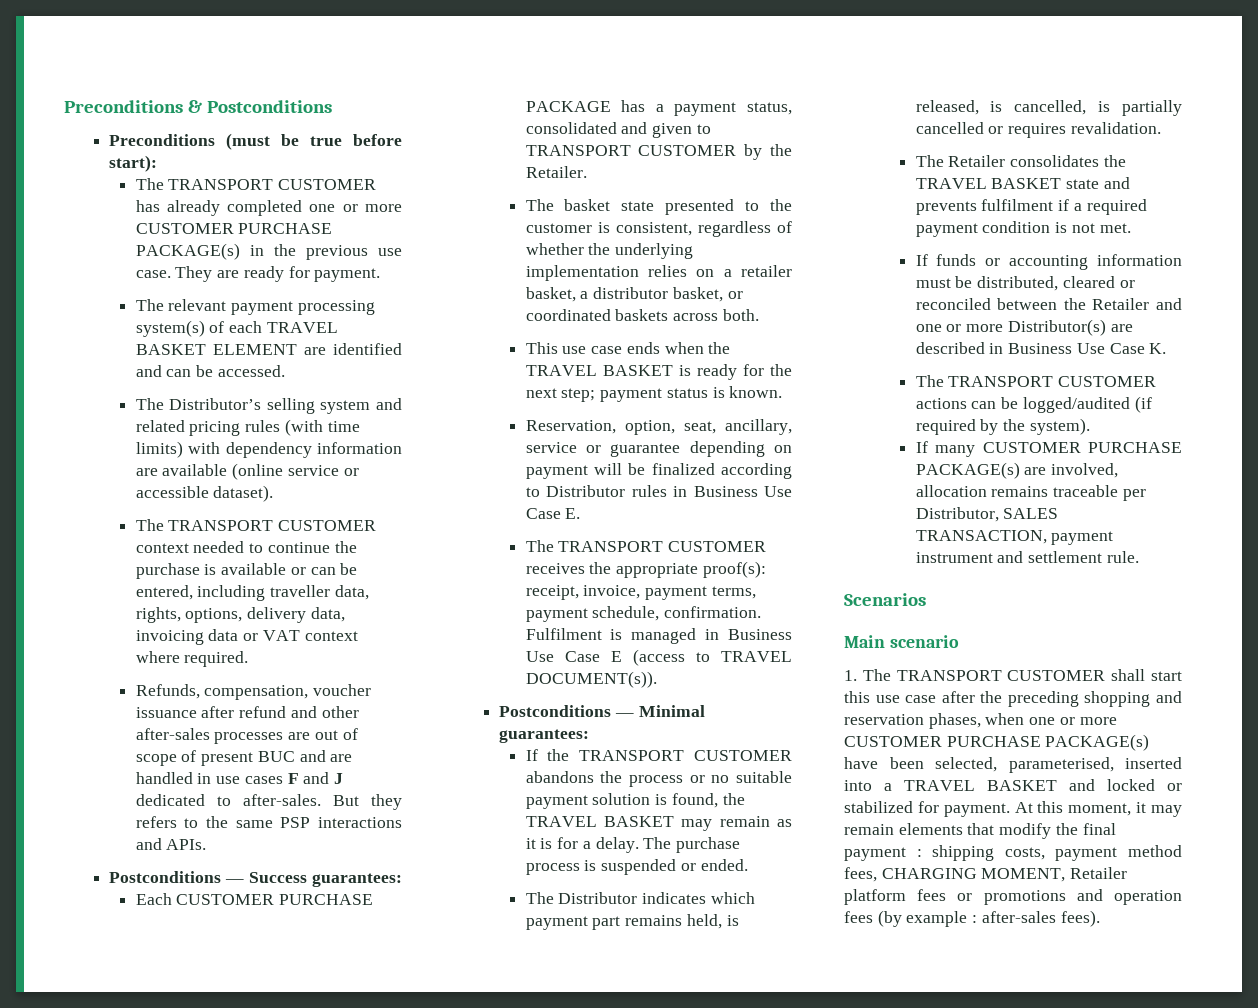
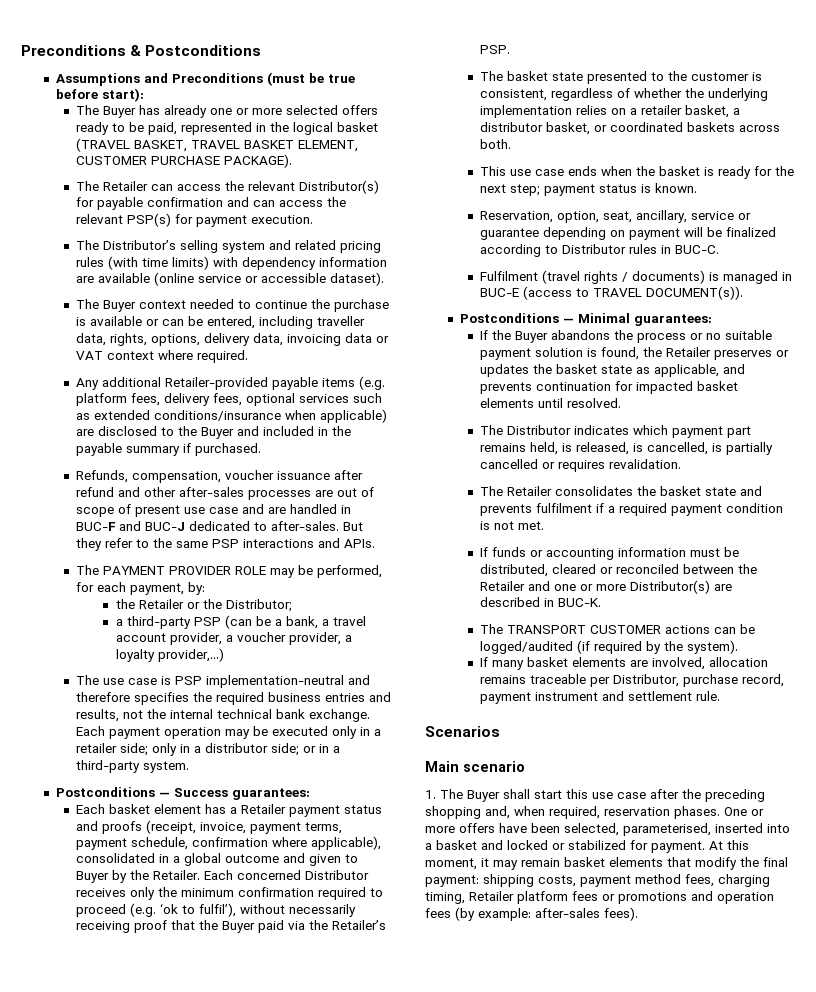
- Preconditions (must be true before start):
+ Assumptions and Preconditions (must be true before start):
- The TRANSPORT CUSTOMER has already completed one or more CUSTOMER PURCHASE PACKAGE(s) in the previous use case. They are ready for payment.
- The relevant payment processing system(s) of each TRAVEL BASKET ELEMENT are identified and can be accessed.
+ The Buyer has already one or more selected offers ready to be paid, represented in the logical basket (TRAVEL BASKET, TRAVEL BASKET ELEMENT, CUSTOMER PURCHASE PACKAGE).
+ The Retailer can access the relevant Distributor(s) for payable confirmation and can access the relevant PSP(s) for payment execution.
- The TRANSPORT CUSTOMER context needed to continue the purchase is available or can be entered, including traveller data, rights, options, delivery data, invoicing data or VAT context where required.
+ The Buyer context needed to continue the purchase is available or can be entered, including traveller data, rights, options, delivery data, invoicing data or VAT context where required.
+ Any additional Retailer-provided payable items (e.g. platform fees, delivery fees, optional services such as extended conditions/insurance when applicable) are disclosed to the Buyer and included in the payable summary if purchased.
- Refunds, compensation, voucher issuance after refund and other after-sales processes are out of scope of present BUC and are handled in use cases F and J dedicated to after-sales.
+ Refunds, compensation, voucher issuance after refund and other after-sales processes are out of scope of present use case and are handled in BUC-F and BUC-J dedicated to after-sales.
- But they refers to the same PSP interactions and APIs.
+ But they refer to the same PSP interactions and APIs.
+ The PAYMENT PROVIDER ROLE may be performed, for each payment, by:
+ the Retailer or the Distributor;
+ a third-party PSP (can be a bank, a travel account provider, a voucher provider, a loyalty provider,...)
+ The use case is PSP implementation-neutral and therefore specifies the required business entries and results, not the internal technical bank exchange. Each payment operation may be executed only in a retailer side; only in a distributor side; or in a third-party system.
- Each CUSTOMER PURCHASE PACKAGE has a payment status, consolidated and given to TRANSPORT CUSTOMER by the Retailer.
+ Each basket element has a Retailer payment status and proofs (receipt, invoice, payment terms, payment schedule, confirmation where applicable), consolidated in a global outcome and given to Buyer by the Retailer. Each concerned Distributor receives only the minimum confirmation required to proceed (e.g. ‘ok to fulfil’), without necessarily receiving proof that the Buyer paid via the Retailer’s PSP.
- This use case ends when the TRAVEL BASKET is ready for the next step; payment status is known.
+ This use case ends when the basket is ready for the next step; payment status is known.
- Reservation, option, seat, ancillary, service or guarantee depending on payment will be finalized according to Distributor rules in Business Use Case E.
- The TRANSPORT CUSTOMER receives the appropriate proof(s): receipt, invoice, payment terms, payment schedule, confirmation. Fulfilment is managed in Business Use Case E (access to TRAVEL DOCUMENT(s)).
+ Reservation, option, seat, ancillary, service or guarantee depending on payment will be finalized according to Distributor rules in BUC-C.
+ Fulfilment (travel rights / documents) is managed in BUC-E (access to TRAVEL DOCUMENT(s)).
- If the TRANSPORT CUSTOMER abandons the process or no suitable payment solution is found, the TRAVEL BASKET may remain as it is for a delay. The purchase process is suspended or ended.
+ If the Buyer abandons the process or no suitable payment solution is found, the Retailer preserves or updates the basket state as applicable, and prevents continuation for impacted basket elements until resolved.
- The Retailer consolidates the TRAVEL BASKET state and prevents fulfilment if a required payment condition is not met.
+ The Retailer consolidates the basket state and prevents fulfilment if a required payment condition is not met.
- If funds or accounting information must be distributed, cleared or reconciled between the Retailer and one or more Distributor(s) are described in Business Use Case K.
+ If funds or accounting information must be distributed, cleared or reconciled between the Retailer and one or more Distributor(s) are described in BUC-K.
- If many CUSTOMER PURCHASE PACKAGE(s) are involved, allocation remains traceable per Distributor, SALES TRANSACTION, payment instrument and settlement rule.
+ If many basket elements are involved, allocation remains traceable per Distributor, purchase record, payment instrument and settlement rule.
- 1. The TRANSPORT CUSTOMER shall start this use case after the preceding shopping and reservation phases, when one or more CUSTOMER PURCHASE PACKAGE(s) have been selected, parameterised, inserted into a TRAVEL BASKET and locked or stabilized for payment.
+ 1. The Buyer shall start this use case after the preceding shopping and, when required, reservation phases. One or more offers have been selected, parameterised, inserted into a basket and locked or stabilized for payment.
- At this moment, it may remain elements that modify the final payment : shipping costs, payment method fees, CHARGING MOMENT, Retailer platform fees or promotions and operation fees (by example : after-sales fees).
+ At this moment, it may remain basket elements that modify the final payment: shipping costs, payment method fees, charging timing, Retailer platform fees or promotions and operation fees (by example: after-sales fees).

